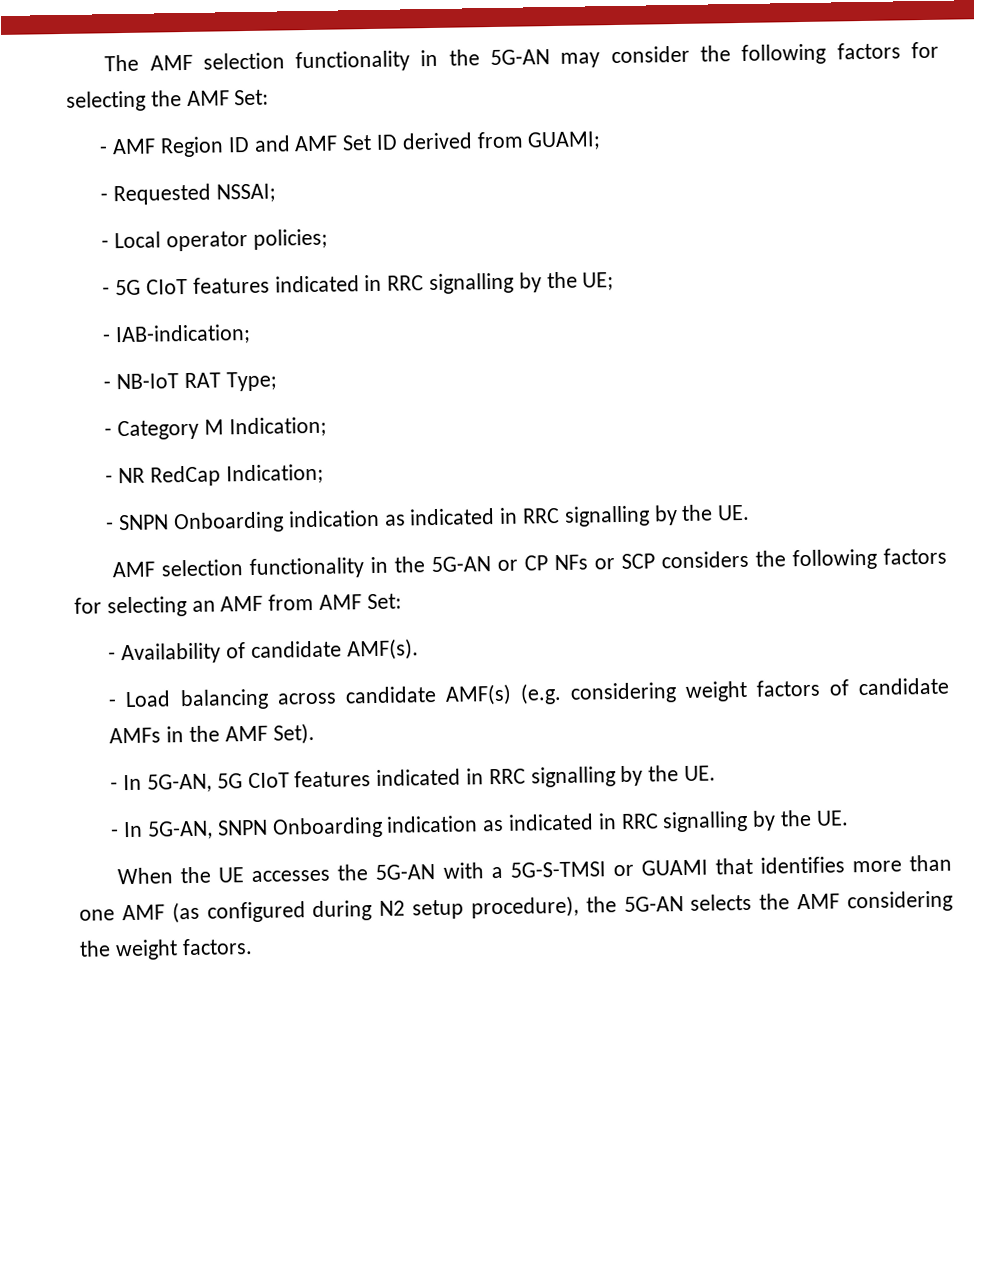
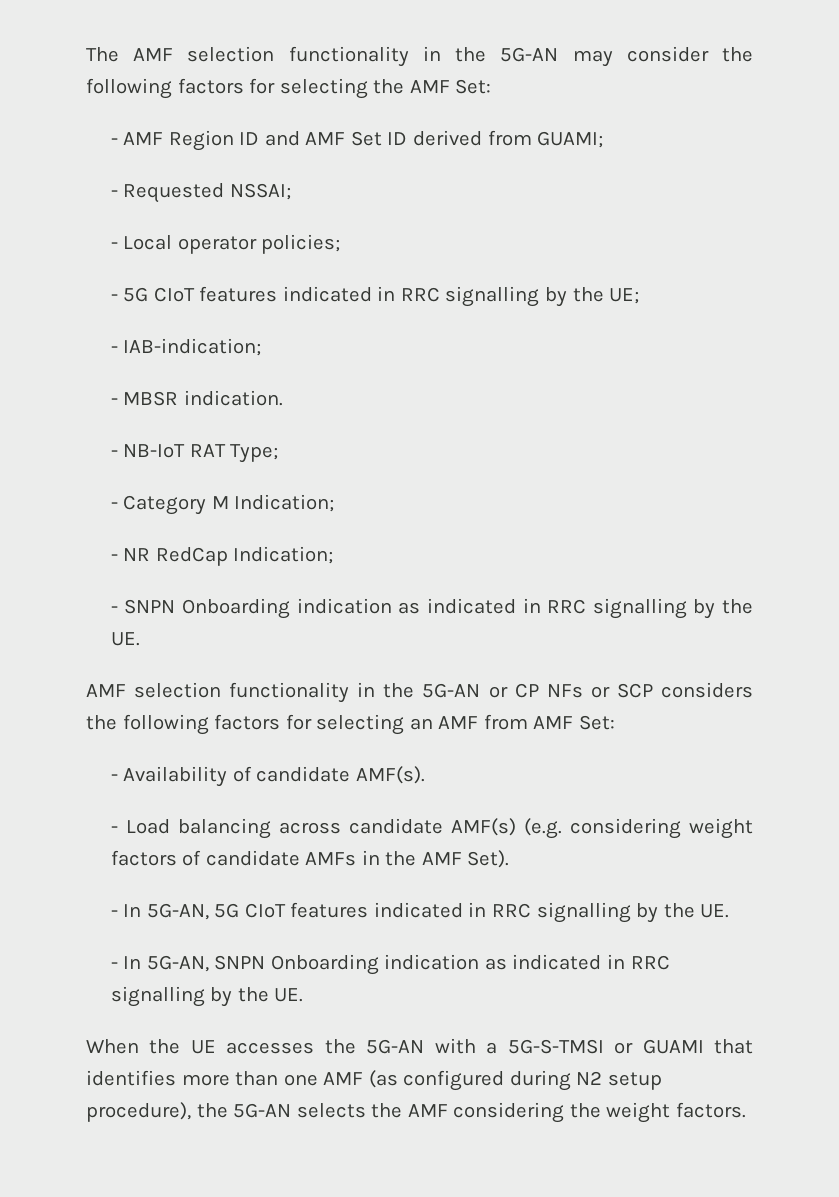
+ - MBSR indication.

